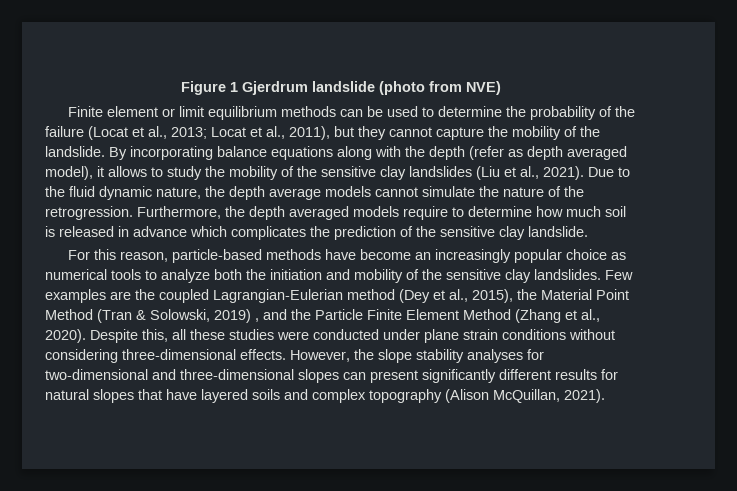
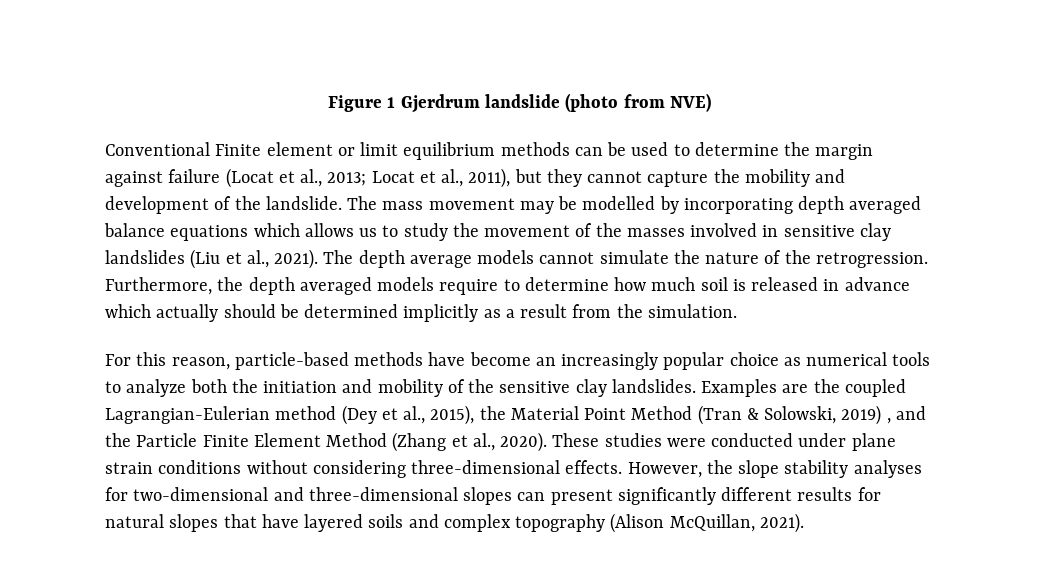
- Finite element or limit equilibrium methods can be used to determine the probability of the failure (Locat et al., 2013; Locat et al., 2011), but they cannot capture the mobility of the landslide.
+ Conventional Finite element or limit equilibrium methods can be used to determine the margin against failure (Locat et al., 2013; Locat et al., 2011), but they cannot capture the mobility and development of the landslide.
- By incorporating balance equations along with the depth (refer as depth averaged model), it allows to study the mobility of the sensitive clay landslides (Liu et al., 2021).
+ The mass movement may be modelled by incorporating depth averaged balance equations which allows us to study the movement of the masses involved in sensitive clay landslides (Liu et al., 2021).
- Due to the fluid dynamic nature, the depth average models cannot simulate the nature of the retrogression.
+ The depth average models cannot simulate the nature of the retrogression.
- Furthermore, the depth averaged models require to determine how much soil is released in advance which complicates the prediction of the sensitive clay landslide.
+ Furthermore, the depth averaged models require to determine how much soil is released in advance which actually should be determined implicitly as a result from the simulation.
- Few examples are the coupled Lagrangian-Eulerian method (Dey et al., 2015), the Material Point Method (Tran & Solowski, 2019) , and the Particle Finite Element Method (Zhang et al., 2020).
+ Examples are the coupled Lagrangian-Eulerian method (Dey et al., 2015), the Material Point Method (Tran & Solowski, 2019) , and the Particle Finite Element Method (Zhang et al., 2020).
- Despite this, all these studies were conducted under plane strain conditions without considering three-dimensional effects.
+ These studies were conducted under plane strain conditions without considering three-dimensional effects.

